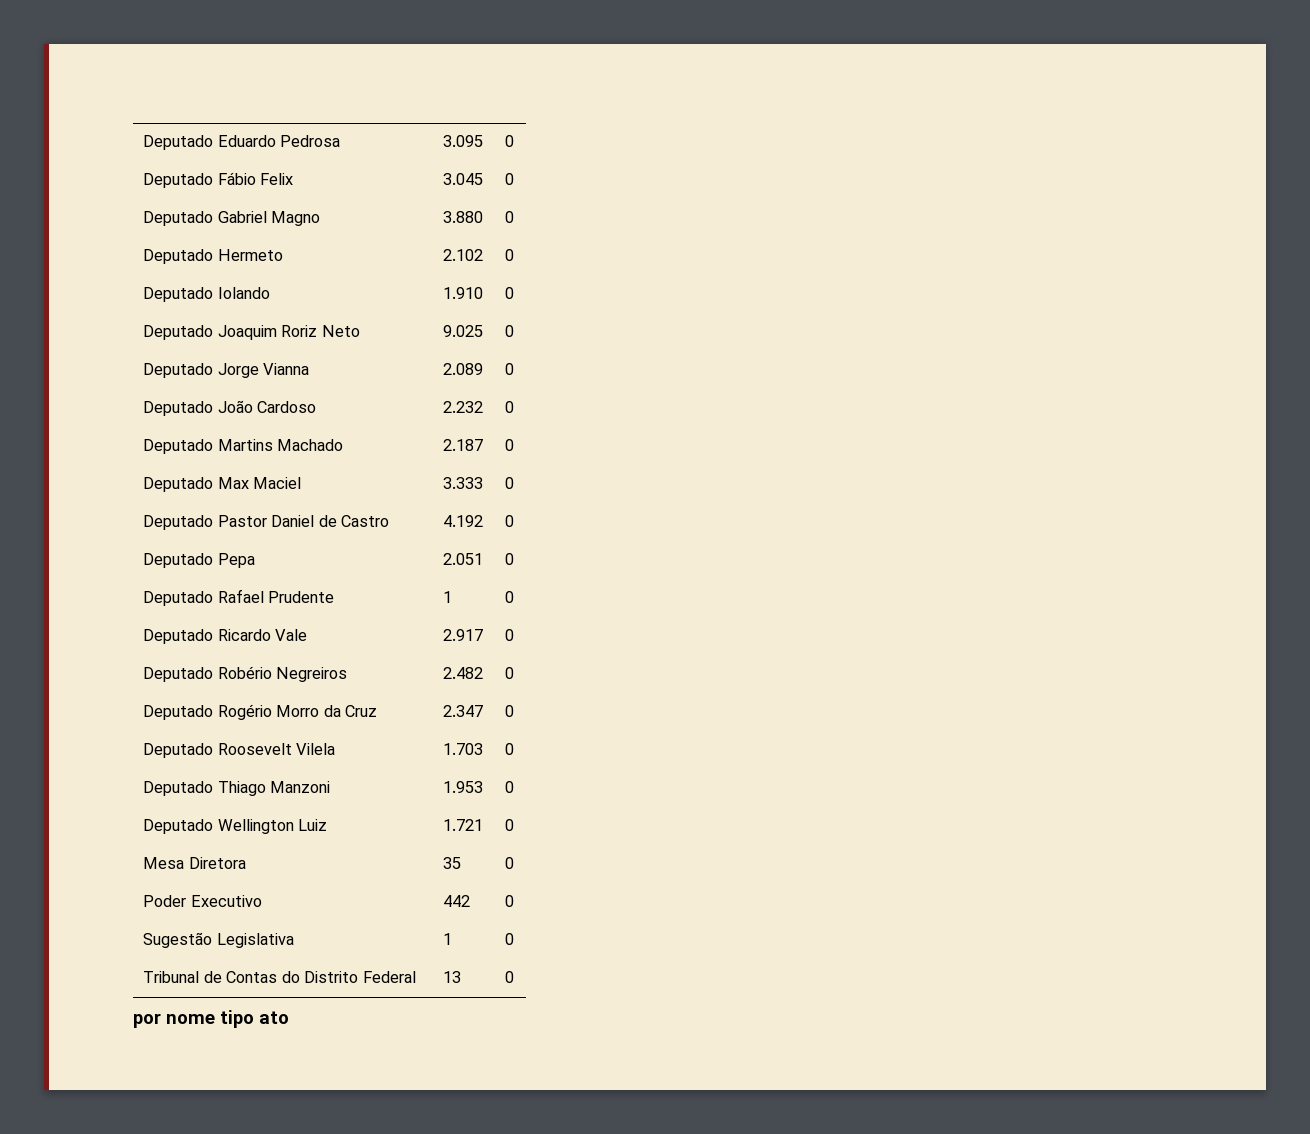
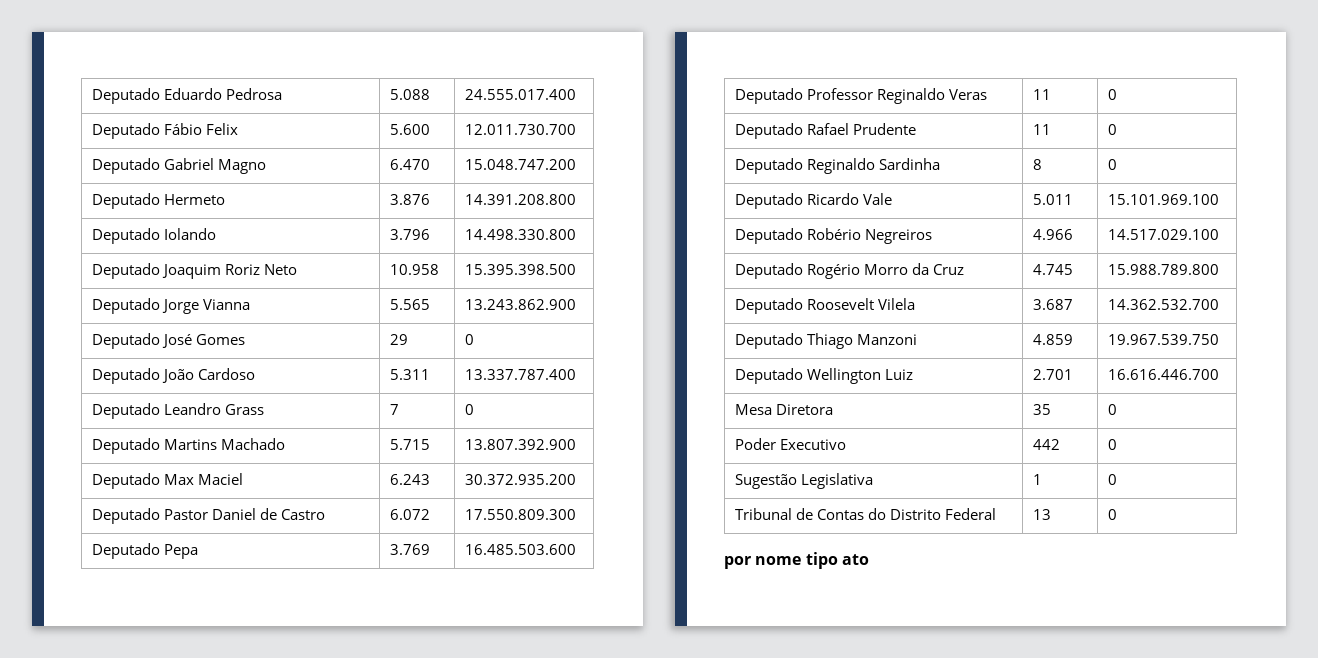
- Deputado Eduardo Pedrosa | 3.095 | 0
+ Deputado Eduardo Pedrosa | 5.088 | 24.555.017.400
- Deputado Fábio Felix | 3.045 | 0
+ Deputado Fábio Felix | 5.600 | 12.011.730.700
- Deputado Gabriel Magno | 3.880 | 0
+ Deputado Gabriel Magno | 6.470 | 15.048.747.200
- Deputado Hermeto | 2.102 | 0
+ Deputado Hermeto | 3.876 | 14.391.208.800
- Deputado Iolando | 1.910 | 0
+ Deputado Iolando | 3.796 | 14.498.330.800
- Deputado Joaquim Roriz Neto | 9.025 | 0
+ Deputado Joaquim Roriz Neto | 10.958 | 15.395.398.500
- Deputado Jorge Vianna | 2.089 | 0
- Deputado João Cardoso | 2.232 | 0
+ Deputado Jorge Vianna | 5.565 | 13.243.862.900
+ Deputado José Gomes | 29 | 0
+ Deputado João Cardoso | 5.311 | 13.337.787.400
+ Deputado Leandro Grass | 7 | 0
- Deputado Martins Machado | 2.187 | 0
+ Deputado Martins Machado | 5.715 | 13.807.392.900
- Deputado Max Maciel | 3.333 | 0
+ Deputado Max Maciel | 6.243 | 30.372.935.200
- Deputado Pastor Daniel de Castro | 4.192 | 0
+ Deputado Pastor Daniel de Castro | 6.072 | 17.550.809.300
- Deputado Pepa | 2.051 | 0
- Deputado Rafael Prudente | 1 | 0
+ Deputado Pepa | 3.769 | 16.485.503.600
+ Deputado Professor Reginaldo Veras | 11 | 0
+ Deputado Rafael Prudente | 11 | 0
+ Deputado Reginaldo Sardinha | 8 | 0
- Deputado Ricardo Vale | 2.917 | 0
+ Deputado Ricardo Vale | 5.011 | 15.101.969.100
- Deputado Robério Negreiros | 2.482 | 0
+ Deputado Robério Negreiros | 4.966 | 14.517.029.100
- Deputado Rogério Morro da Cruz | 2.347 | 0
+ Deputado Rogério Morro da Cruz | 4.745 | 15.988.789.800
- Deputado Roosevelt Vilela | 1.703 | 0
+ Deputado Roosevelt Vilela | 3.687 | 14.362.532.700
- Deputado Thiago Manzoni | 1.953 | 0
+ Deputado Thiago Manzoni | 4.859 | 19.967.539.750
- Deputado Wellington Luiz | 1.721 | 0
+ Deputado Wellington Luiz | 2.701 | 16.616.446.700

